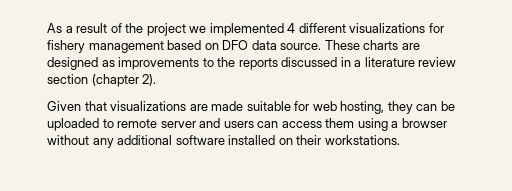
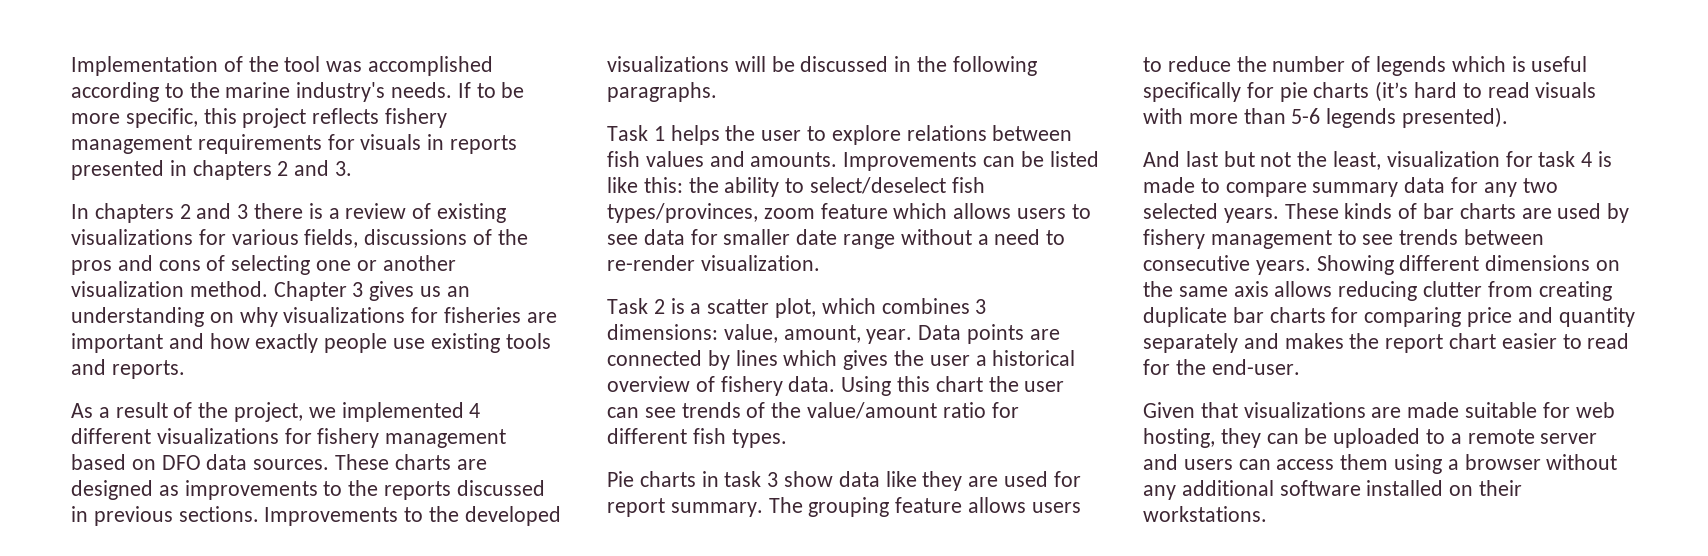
+ Implementation of the tool was accomplished according to the marine industry's needs. If to be more specific, this project reflects fishery management requirements for visuals in reports presented in chapters 2 and 3.
+ In chapters 2 and 3 there is a review of existing visualizations for various fields, discussions of the pros and cons of selecting one or another visualization method. Chapter 3 gives us an understanding on why visualizations for fisheries are important and how exactly people use existing tools and reports.
- As a result of the project we implemented 4 different visualizations for fishery management based on DFO data source.
+ As a result of the project, we implemented 4 different visualizations for fishery management based on DFO data sources.
- These charts are designed as improvements to the reports discussed in a literature review section (chapter 2).
+ These charts are designed as improvements to the reports discussed in previous sections. Improvements to the developed visualizations will be discussed in the following paragraphs.
+ Task 1 helps the user to explore relations between fish values and amounts. Improvements can be listed like this: the ability to select/deselect fish types/provinces, zoom feature which allows users to see data for smaller date range without a need to re-render visualization.
+ Task 2 is a scatter plot, which combines 3 dimensions: value, amount, year. Data points are connected by lines which gives the user a historical overview of fishery data. Using this chart the user can see trends of the value/amount ratio for different fish types.
+ Pie charts in task 3 show data like they are used for report summary. The grouping feature allows users to reduce the number of legends which is useful specifically for pie charts (it’s hard to read visuals with more than 5-6 legends presented).
+ And last but not the least, visualization for task 4 is made to compare summary data for any two selected years. These kinds of bar charts are used by fishery management to see trends between consecutive years. Showing different dimensions on the same axis allows reducing clutter from creating duplicate bar charts for comparing price and quantity separately and makes the report chart easier to read for the end-user.
- Given that visualizations are made suitable for web hosting, they can be uploaded to remote server and users can access them using a browser without any additional software installed on their workstations.
+ Given that visualizations are made suitable for web hosting, they can be uploaded to a remote server and users can access them using a browser without any additional software installed on their workstations.

